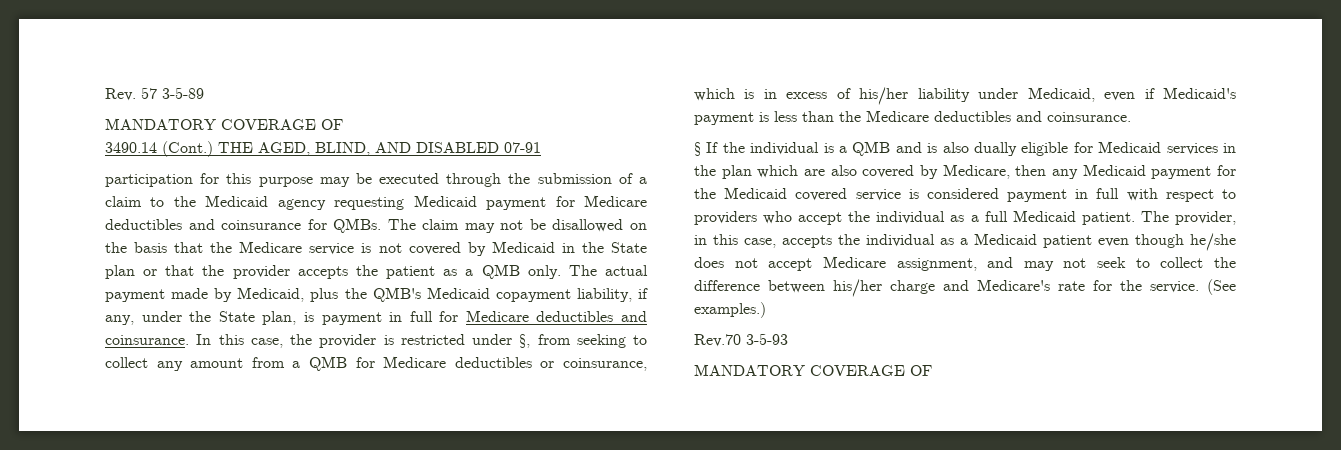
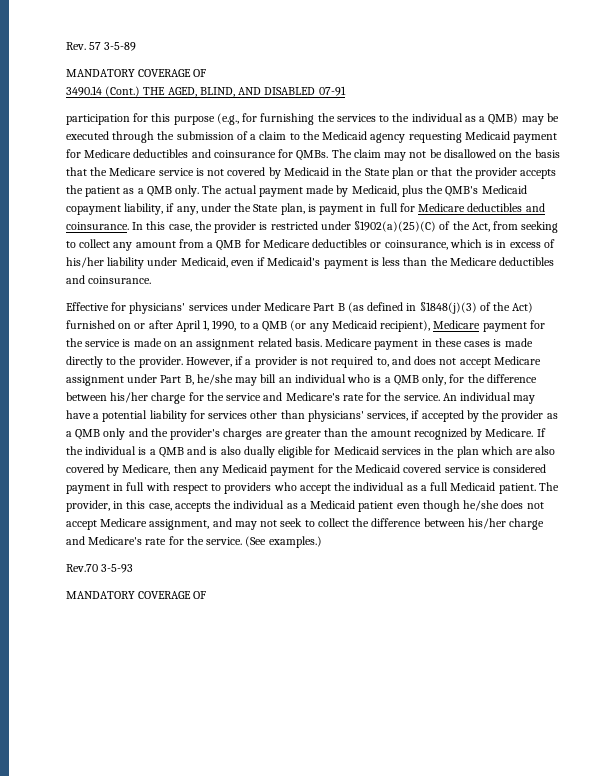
- participation for this purpose may be executed through the submission of a claim to the Medicaid agency requesting Medicaid payment for Medicare deductibles and coinsurance for QMBs.
+ participation for this purpose (e.g., for furnishing the services to the individual as a QMB) may be executed through the submission of a claim to the Medicaid agency requesting Medicaid payment for Medicare deductibles and coinsurance for QMBs.
- In this case, the provider is restricted under §, from seeking to collect any amount from a QMB for Medicare deductibles or coinsurance, which is in excess of his/her liability under Medicaid, even if Medicaid's payment is less than the Medicare deductibles and coinsurance.
+ In this case, the provider is restricted under §1902(a)(25)(C) of the Act, from seeking to collect any amount from a QMB for Medicare deductibles or coinsurance, which is in excess of his/her liability under Medicaid, even if Medicaid's payment is less than the Medicare deductibles and coinsurance.
- § If the individual is a QMB and is also dually eligible for Medicaid services in the plan which are also covered by Medicare, then any Medicaid payment for the Medicaid covered service is considered payment in full with respect to providers who accept the individual as a full Medicaid patient.
+ Effective for physicians' services under Medicare Part B (as defined in §1848(j)(3) of the Act) furnished on or after April 1, 1990, to a QMB (or any Medicaid recipient), Medicare payment for the service is made on an assignment related basis. Medicare payment in these cases is made directly to the provider. However, if a provider is not required to, and does not accept Medicare assignment under Part B, he/she may bill an individual who is a QMB only, for the difference between his/her charge for the service and Medicare's rate for the service. An individual may have a potential liability for services other than physicians' services, if accepted by the provider as a QMB only and the provider's charges are greater than the amount recognized by Medicare. If the individual is a QMB and is also dually eligible for Medicaid services in the plan which are also covered by Medicare, then any Medicaid payment for the Medicaid covered service is considered payment in full with respect to providers who accept the individual as a full Medicaid patient.

